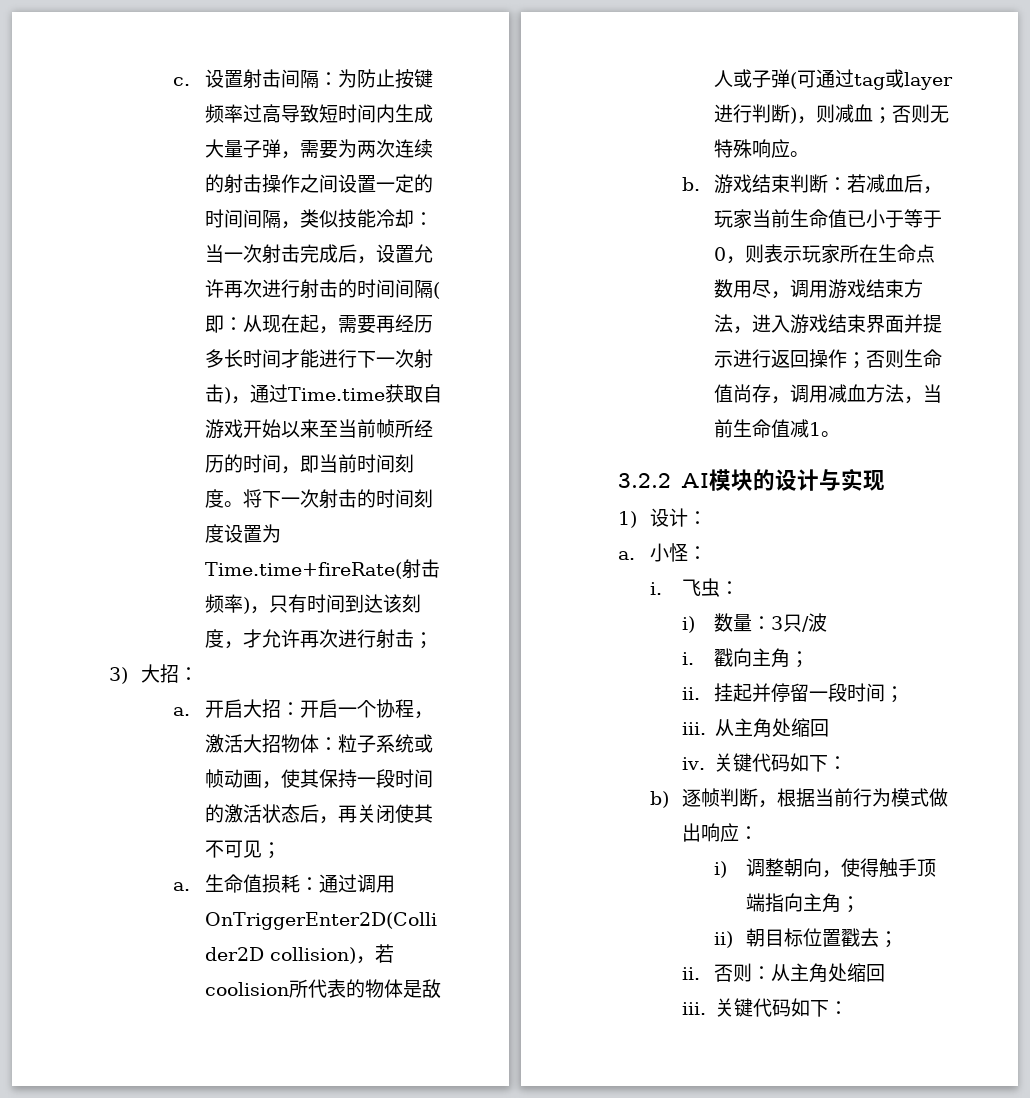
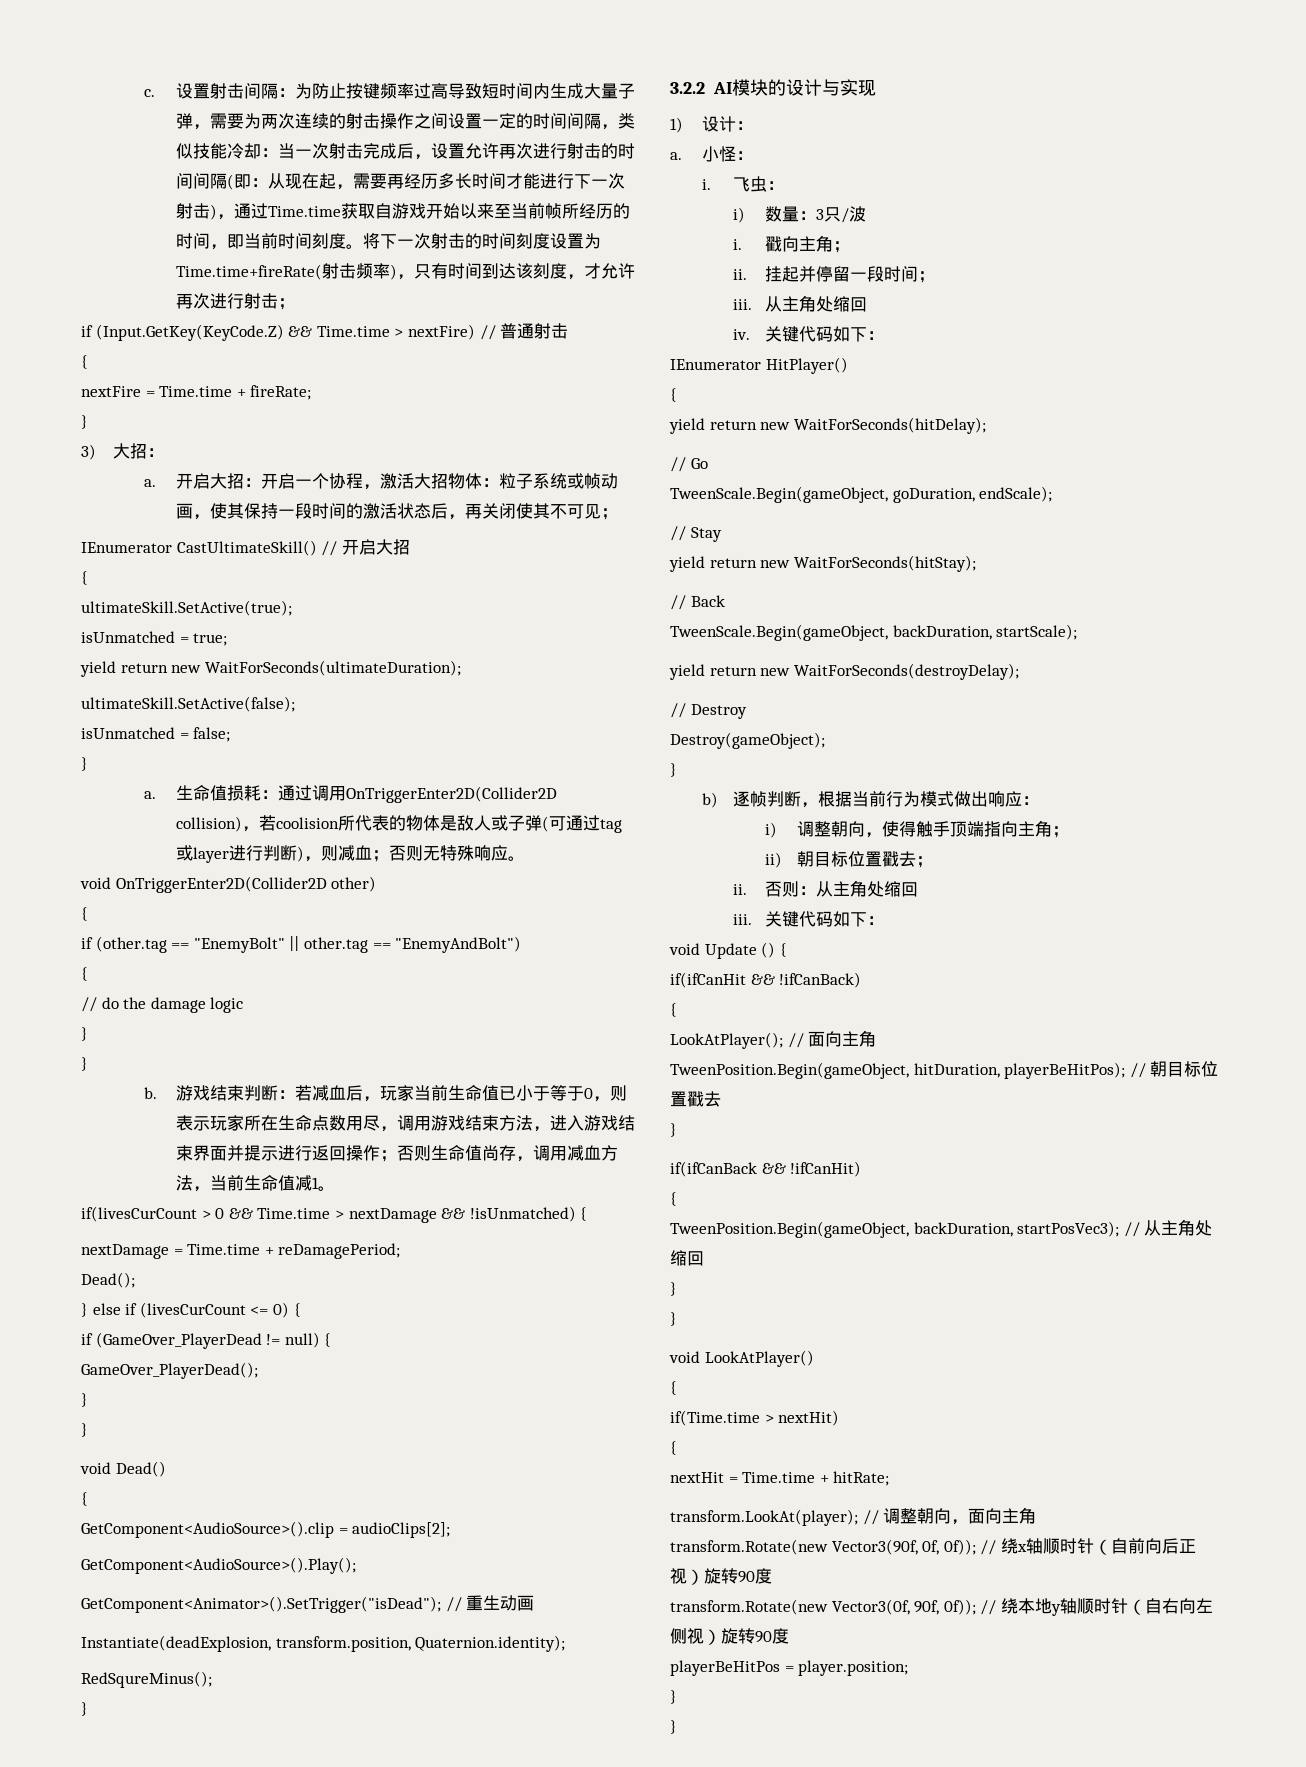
+ if (Input.GetKey(KeyCode.Z) && Time.time > nextFire) // 普通射击
+ {
+ nextFire = Time.time + fireRate;
+ }
+ IEnumerator CastUltimateSkill() // 开启大招
+ {
+ ultimateSkill.SetActive(true);
+ isUnmatched = true;
+ yield return new WaitForSeconds(ultimateDuration);
+ ultimateSkill.SetActive(false);
+ isUnmatched = false;
+ }
+ void OnTriggerEnter2D(Collider2D other)
+ {
+ if (other.tag == "EnemyBolt" || other.tag == "EnemyAndBolt")
+ {
+ // do the damage logic
+ }
+ }
+ if(livesCurCount > 0 && Time.time > nextDamage && !isUnmatched) {
+ nextDamage = Time.time + reDamagePeriod;
+ Dead();
+ } else if (livesCurCount <= 0) {
+ if (GameOver_PlayerDead != null) {
+ GameOver_PlayerDead();
+ }
+ }
+ void Dead()
+ {
+ GetComponent<AudioSource>().clip = audioClips[2];
+ GetComponent<AudioSource>().Play();
+ GetComponent<Animator>().SetTrigger("isDead"); // 重生动画
+ Instantiate(deadExplosion, transform.position, Quaternion.identity);
+ RedSqureMinus();
+ }
+ IEnumerator HitPlayer()
+ {
+ yield return new WaitForSeconds(hitDelay);
+ // Go
+ TweenScale.Begin(gameObject, goDuration, endScale);
+ // Stay
+ yield return new WaitForSeconds(hitStay);
+ // Back
+ TweenScale.Begin(gameObject, backDuration, startScale);
+ yield return new WaitForSeconds(destroyDelay);
+ // Destroy
+ Destroy(gameObject);
+ }
+ void Update () {
+ if(ifCanHit && !ifCanBack)
+ {
+ LookAtPlayer(); // 面向主角
+ TweenPosition.Begin(gameObject, hitDuration, playerBeHitPos); // 朝目标位置戳去
+ }
+ if(ifCanBack && !ifCanHit)
+ {
+ TweenPosition.Begin(gameObject, backDuration, startPosVec3); // 从主角处缩回
+ }
+ }
+ void LookAtPlayer()
+ {
+ if(Time.time > nextHit)
+ {
+ nextHit = Time.time + hitRate;
+ transform.LookAt(player); // 调整朝向，面向主角
+ transform.Rotate(new Vector3(90f, 0f, 0f)); // 绕x轴顺时针（自前向后正视）旋转90度
+ transform.Rotate(new Vector3(0f, 90f, 0f)); // 绕本地y轴顺时针（自右向左侧视）旋转90度
+ playerBeHitPos = player.position;
+ }
+ }

